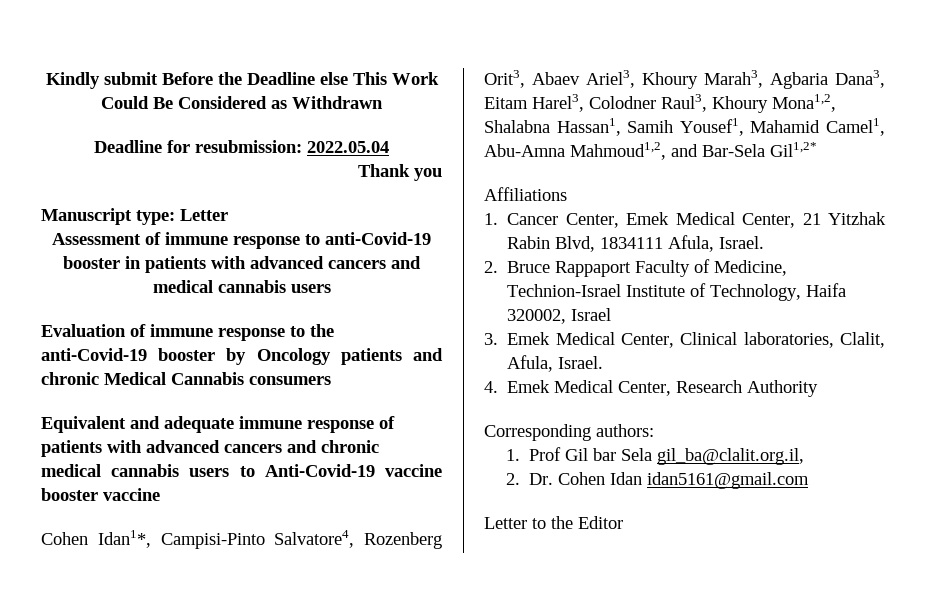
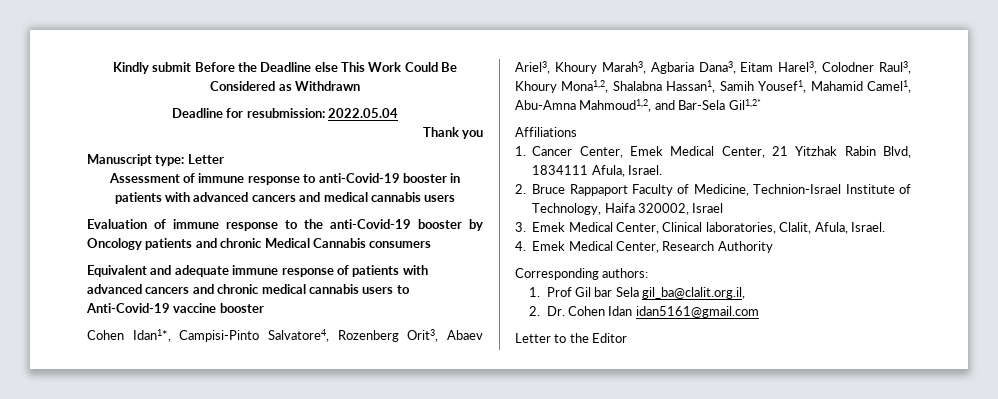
- Equivalent and adequate immune response of patients with advanced cancers and chronic medical cannabis users to Anti-Covid-19 vaccine booster vaccine
+ Equivalent and adequate immune response of patients with advanced cancers and chronic medical cannabis users to Anti-Covid-19 vaccine booster

